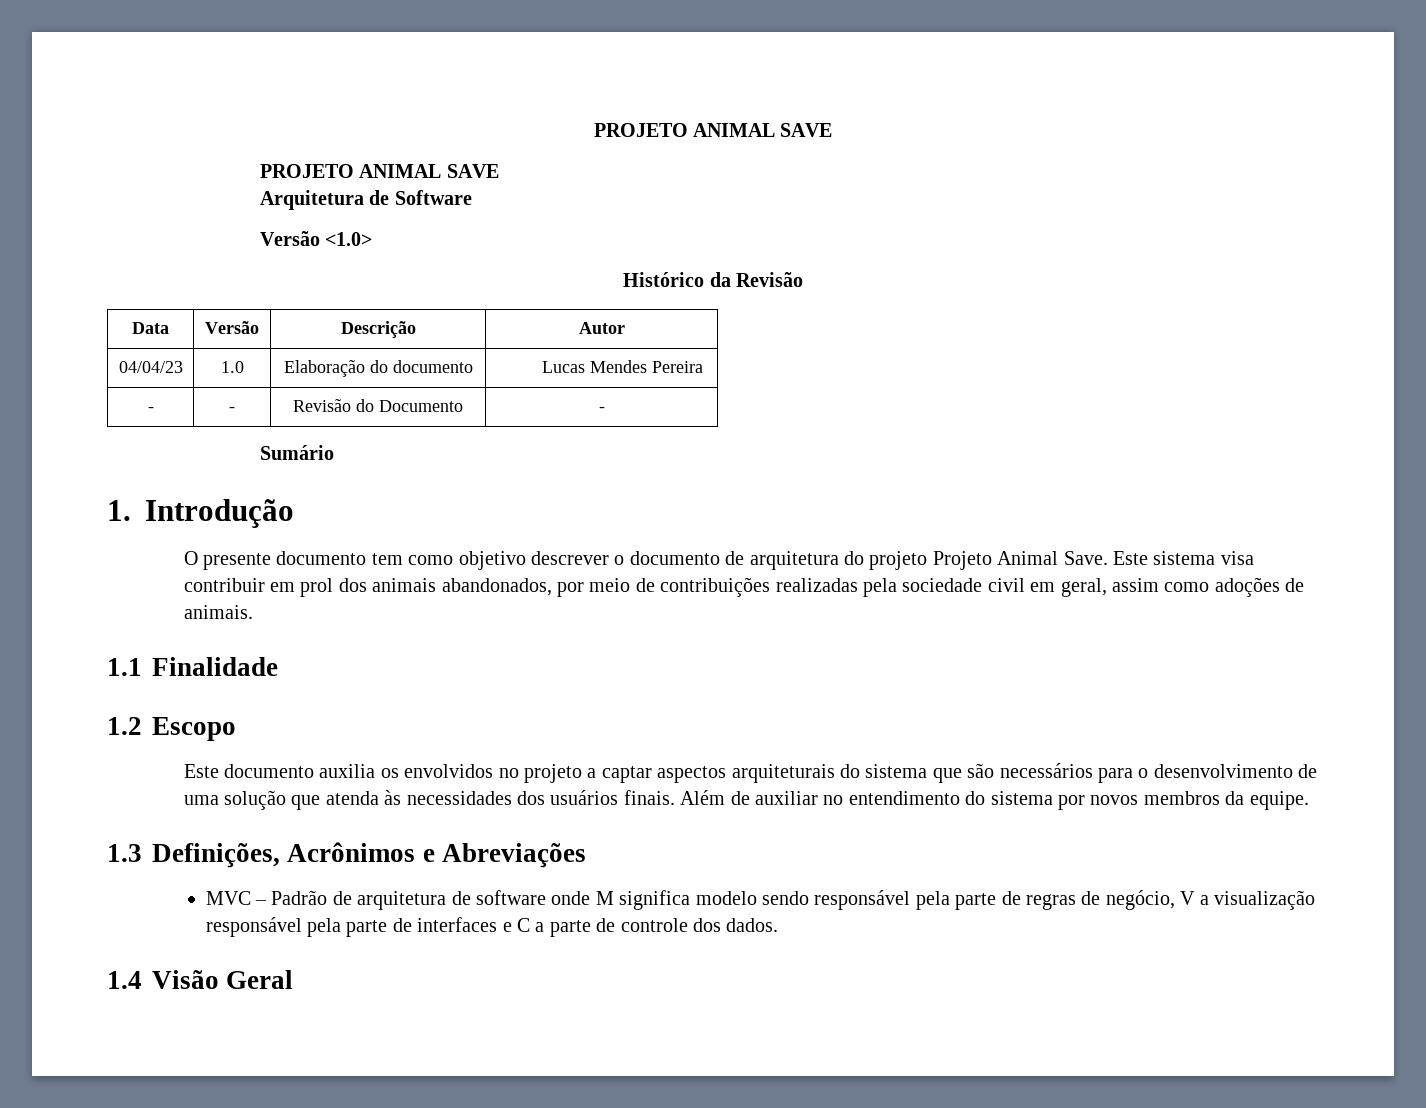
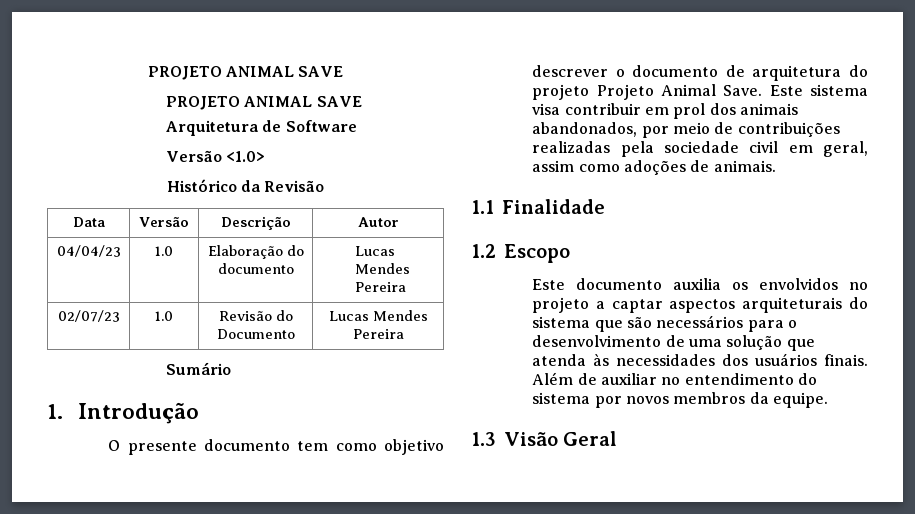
- - | - | Revisão do Documento | -
+ 02/07/23 | 1.0 | Revisão do Documento | Lucas Mendes Pereira
- 1.3 Definições, Acrônimos e Abreviações
- MVC – Padrão de arquitetura de software onde M significa modelo sendo responsável pela parte de regras de negócio, V a visualização responsável pela parte de interfaces e C a parte de controle dos dados.
- 1.4 Visão Geral
+ 1.3 Visão Geral

